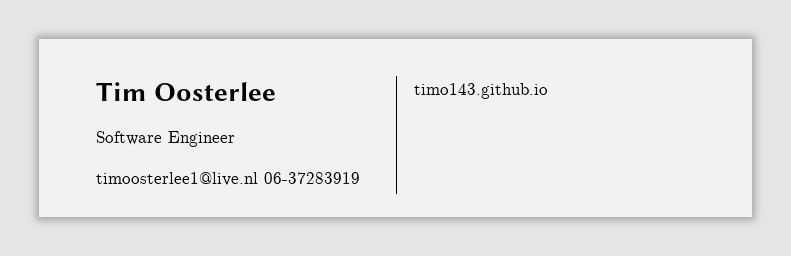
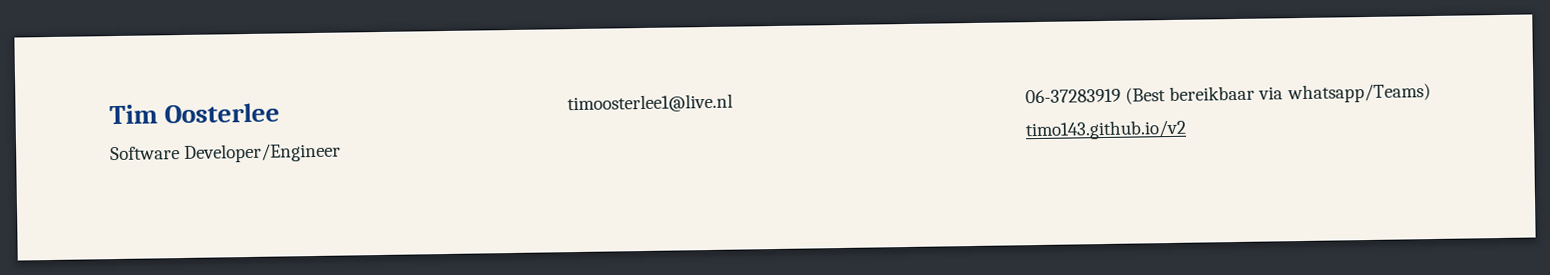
- Software Engineer
+ Software Developer/Engineer
- timoosterlee1@live.nl 06-37283919 timo143.github.io
+ timoosterlee1@live.nl
+ 06-37283919 (Best bereikbaar via whatsapp/Teams)
+ timo143.github.io/v2

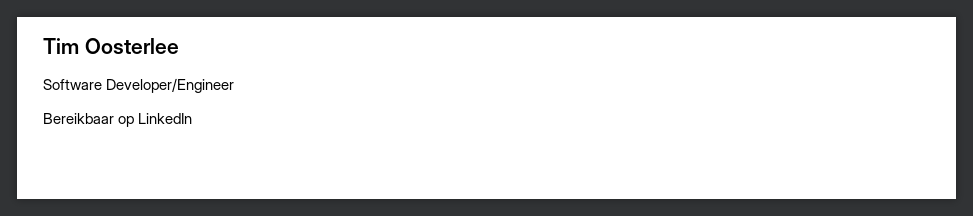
- timoosterlee1@live.nl
- 06-37283919 (Best bereikbaar via whatsapp/Teams)
- timo143.github.io/v2
+ Bereikbaar op LinkedIn

